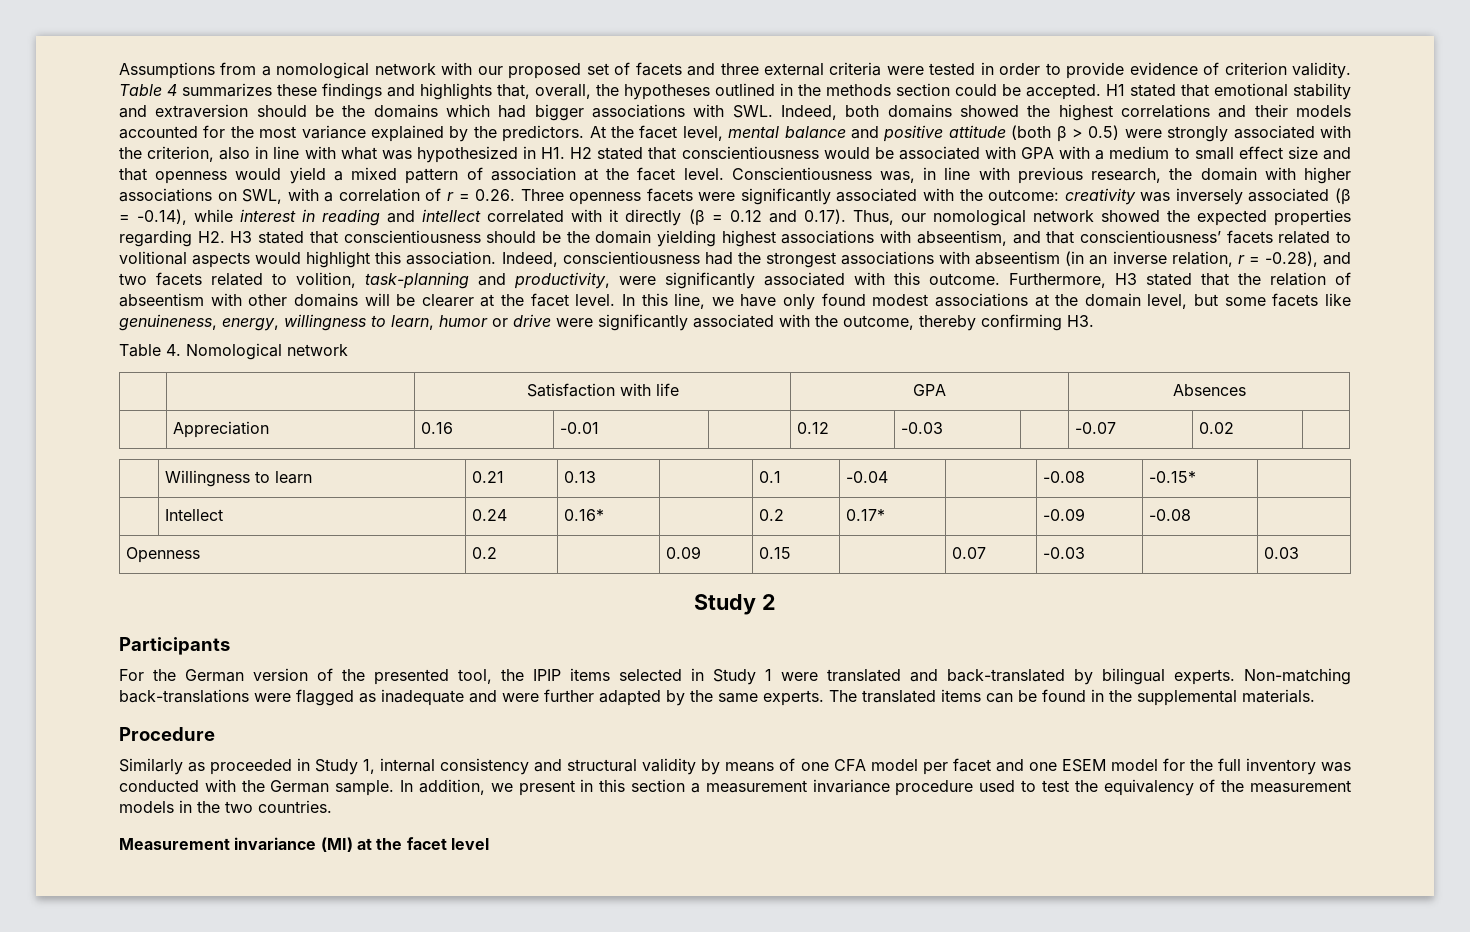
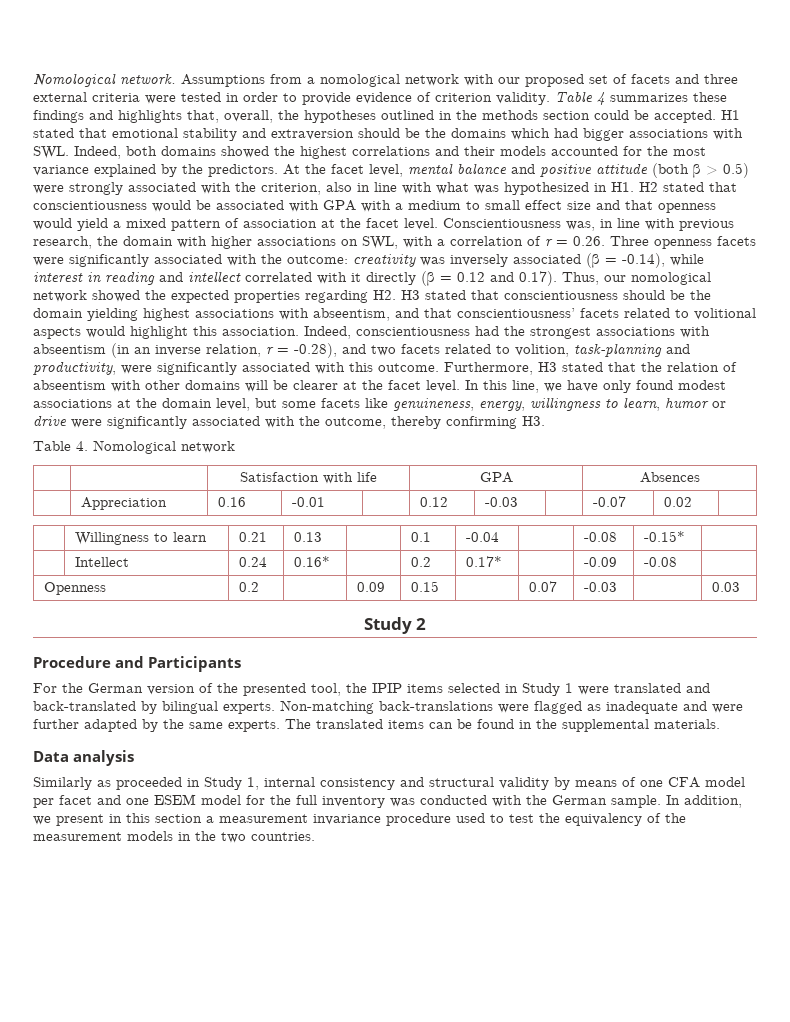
+ Nomological network.
- Participants
+ Procedure and Participants
- Procedure
+ Data analysis
- Measurement invariance (MI) at the facet level

